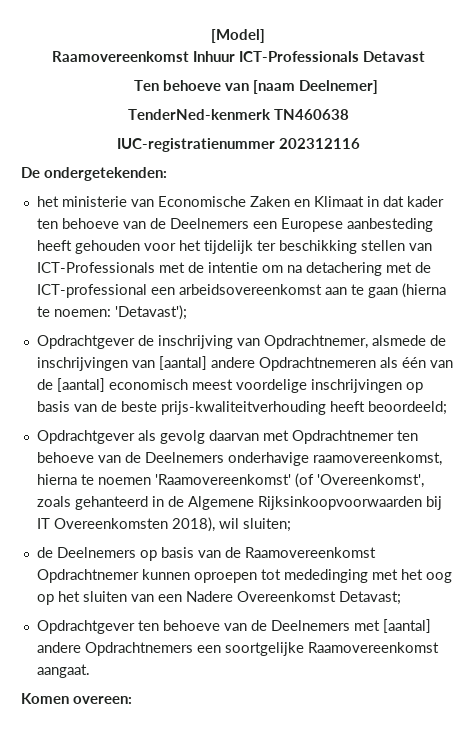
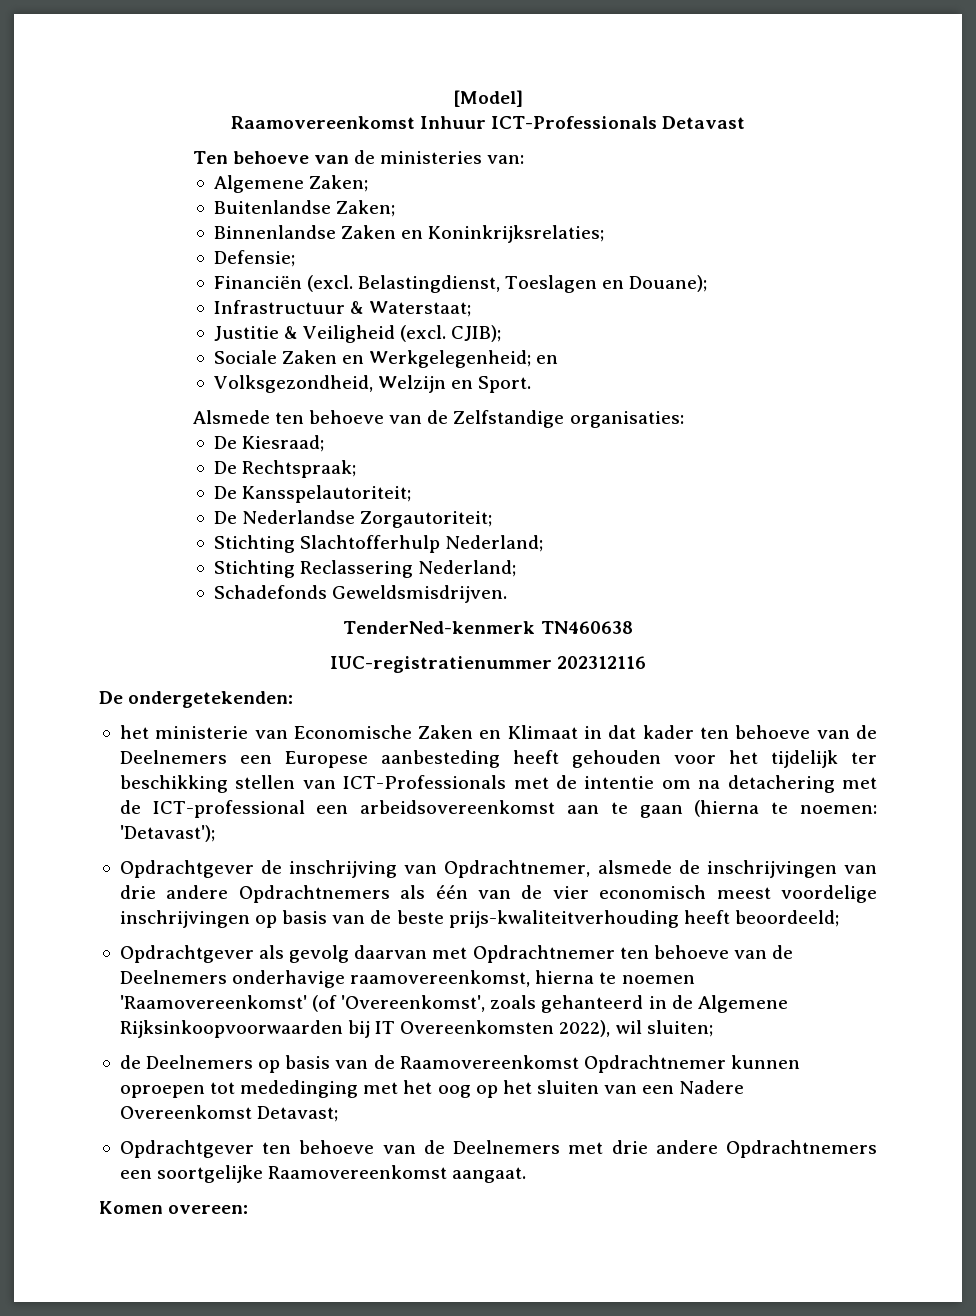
- Ten behoeve van [naam Deelnemer]
+ Ten behoeve van de ministeries van:
+ Algemene Zaken;
+ Buitenlandse Zaken;
+ Binnenlandse Zaken en Koninkrijksrelaties;
+ Defensie;
+ Financiën (excl. Belastingdienst, Toeslagen en Douane);
+ Infrastructuur & Waterstaat;
+ Justitie & Veiligheid (excl. CJIB);
+ Sociale Zaken en Werkgelegenheid; en
+ Volksgezondheid, Welzijn en Sport.
+ Alsmede ten behoeve van de Zelfstandige organisaties:
+ De Kiesraad;
+ De Rechtspraak;
+ De Kansspelautoriteit;
+ De Nederlandse Zorgautoriteit;
+ Stichting Slachtofferhulp Nederland;
+ Stichting Reclassering Nederland;
+ Schadefonds Geweldsmisdrijven.
- Opdrachtgever de inschrijving van Opdrachtnemer, alsmede de inschrijvingen van [aantal] andere Opdrachtnemeren als één van de [aantal] economisch meest voordelige inschrijvingen op basis van de beste prijs-kwaliteitverhouding heeft beoordeeld;
+ Opdrachtgever de inschrijving van Opdrachtnemer, alsmede de inschrijvingen van drie andere Opdrachtnemers als één van de vier economisch meest voordelige inschrijvingen op basis van de beste prijs-kwaliteitverhouding heeft beoordeeld;
- Opdrachtgever als gevolg daarvan met Opdrachtnemer ten behoeve van de Deelnemers onderhavige raamovereenkomst, hierna te noemen 'Raamovereenkomst' (of 'Overeenkomst', zoals gehanteerd in de Algemene Rijksinkoopvoorwaarden bij IT Overeenkomsten 2018), wil sluiten;
+ Opdrachtgever als gevolg daarvan met Opdrachtnemer ten behoeve van de Deelnemers onderhavige raamovereenkomst, hierna te noemen 'Raamovereenkomst' (of 'Overeenkomst', zoals gehanteerd in de Algemene Rijksinkoopvoorwaarden bij IT Overeenkomsten 2022), wil sluiten;
- Opdrachtgever ten behoeve van de Deelnemers met [aantal] andere Opdrachtnemers een soortgelijke Raamovereenkomst aangaat.
+ Opdrachtgever ten behoeve van de Deelnemers met drie andere Opdrachtnemers een soortgelijke Raamovereenkomst aangaat.

